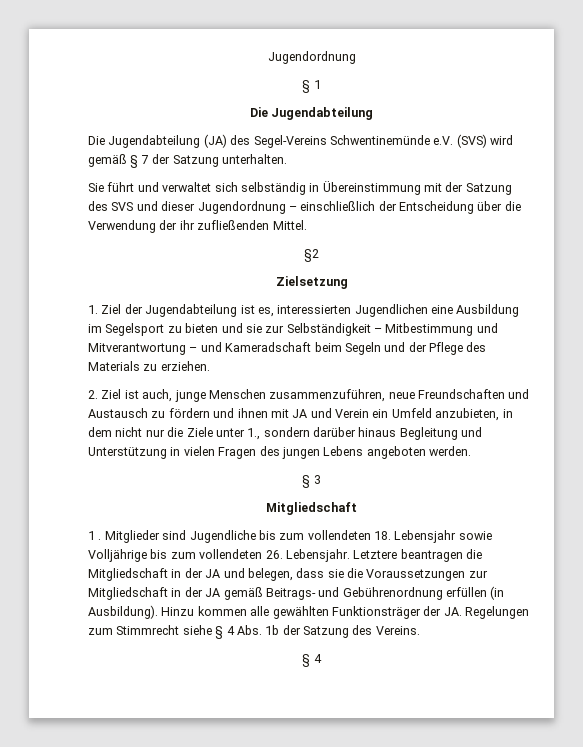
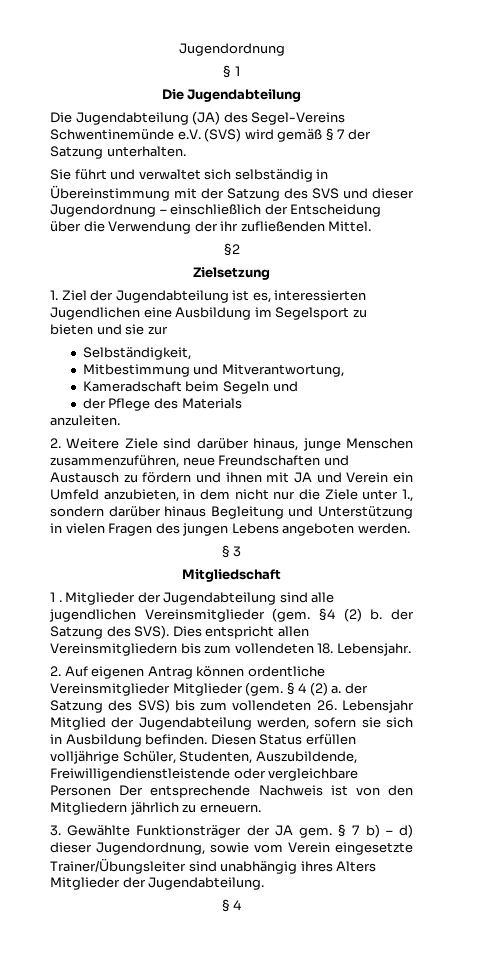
- 1. Ziel der Jugendabteilung ist es, interessierten Jugendlichen eine Ausbildung im Segelsport zu bieten und sie zur Selbständigkeit – Mitbestimmung und Mitverantwortung – und Kameradschaft beim Segeln und der Pflege des Materials zu erziehen.
- 2. Ziel ist auch, junge Menschen zusammenzuführen, neue Freundschaften und Austausch zu fördern und ihnen mit JA und Verein ein Umfeld anzubieten, in dem nicht nur die Ziele unter 1., sondern darüber hinaus Begleitung und Unterstützung in vielen Fragen des jungen Lebens angeboten werden.
+ 1. Ziel der Jugendabteilung ist es, interessierten Jugendlichen eine Ausbildung im Segelsport zu bieten und sie zur
+ Selbständigkeit,
+ Mitbestimmung und Mitverantwortung,
+ Kameradschaft beim Segeln und
+ der Pflege des Materials
+ anzuleiten.
+ 2. Weitere Ziele sind darüber hinaus, junge Menschen zusammenzuführen, neue Freundschaften und Austausch zu fördern und ihnen mit JA und Verein ein Umfeld anzubieten, in dem nicht nur die Ziele unter 1., sondern darüber hinaus Begleitung und Unterstützung in vielen Fragen des jungen Lebens angeboten werden.
- Mitglieder sind Jugendliche bis zum vollendeten 18. Lebensjahr sowie Volljährige bis zum vollendeten 26. Lebensjahr. Letztere beantragen die Mitgliedschaft in der JA und belegen, dass sie die Voraussetzungen zur Mitgliedschaft in der JA gemäß Beitrags- und Gebührenordnung erfüllen (in Ausbildung). Hinzu kommen alle gewählten Funktionsträger der JA. Regelungen zum Stimmrecht siehe § 4 Abs. 1b der Satzung des Vereins.
+ Mitglieder der Jugendabteilung sind alle jugendlichen Vereinsmitglieder (gem. §4 (2) b. der Satzung des SVS). Dies entspricht allen Vereinsmitgliedern bis zum vollendeten 18. Lebensjahr.
+ 2. Auf eigenen Antrag können ordentliche Vereinsmitglieder Mitglieder (gem. § 4 (2) a. der Satzung des SVS) bis zum vollendeten 26. Lebensjahr Mitglied der Jugendabteilung werden, sofern sie sich in Ausbildung befinden. Diesen Status erfüllen volljährige Schüler, Studenten, Auszubildende, Freiwilligendienstleistende oder vergleichbare Personen Der entsprechende Nachweis ist von den Mitgliedern jährlich zu erneuern.
+ 3. Gewählte Funktionsträger der JA gem. § 7 b) – d) dieser Jugendordnung, sowie vom Verein eingesetzte Trainer/Übungsleiter sind unabhängig ihres Alters Mitglieder der Jugendabteilung.

